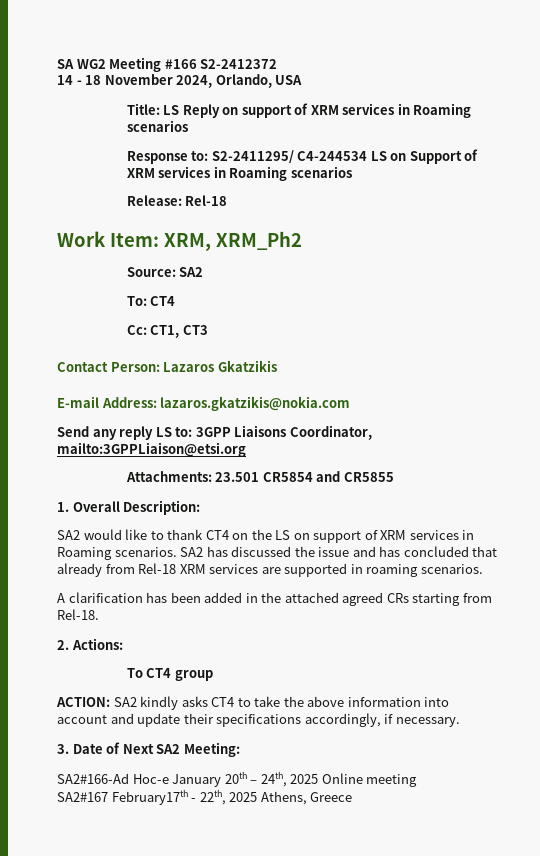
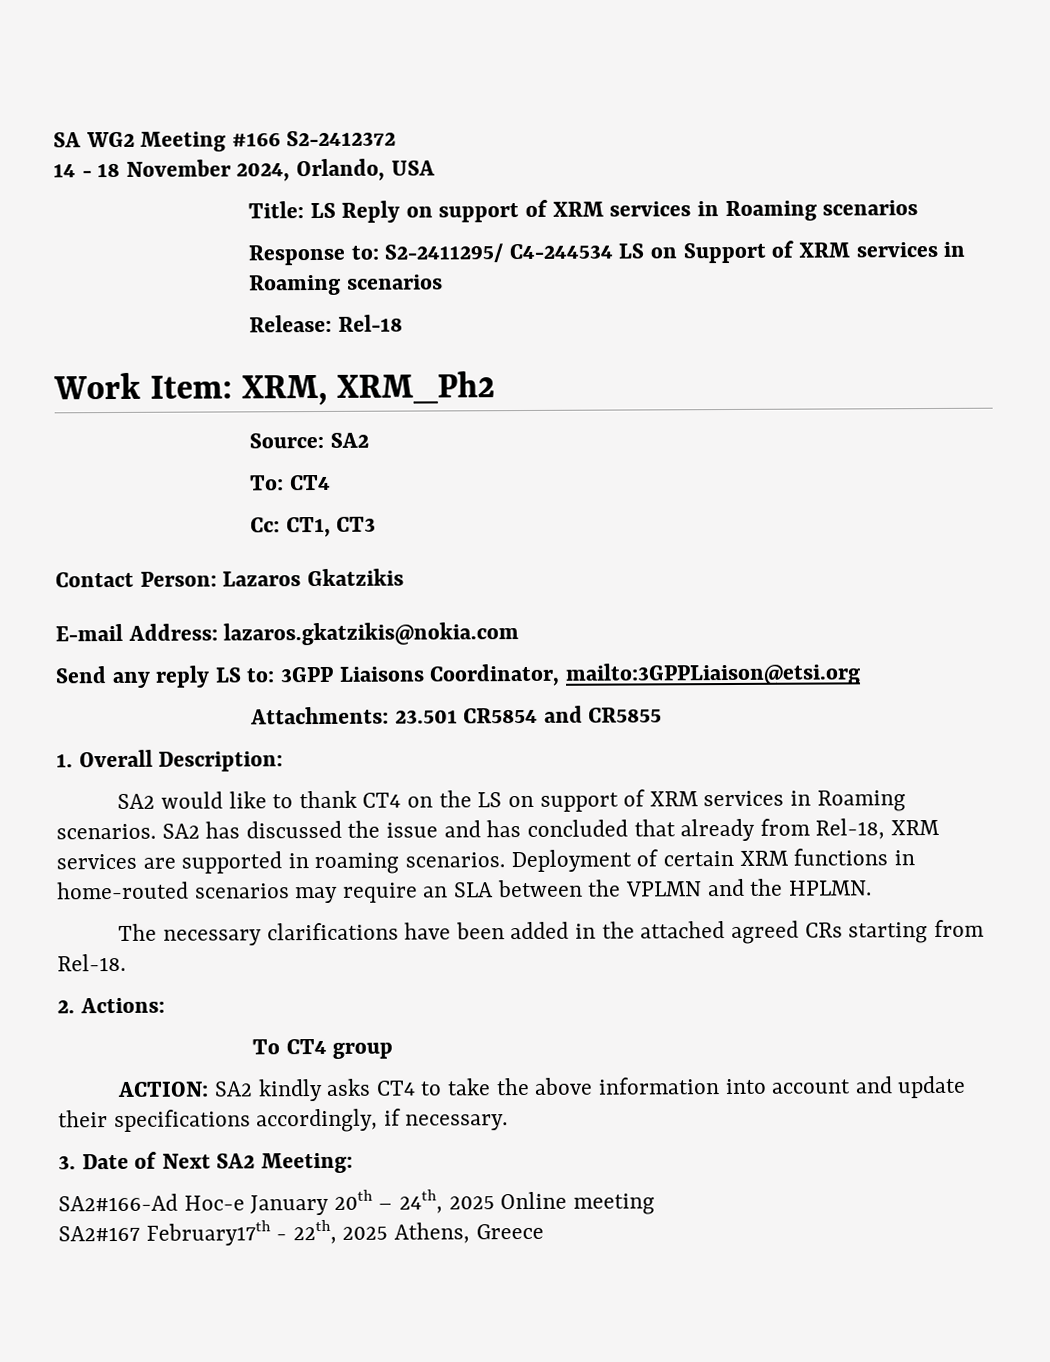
- SA2 has discussed the issue and has concluded that already from Rel-18 XRM services are supported in roaming scenarios.
- A clarification has been added in the attached agreed CRs starting from Rel-18.
+ SA2 has discussed the issue and has concluded that already from Rel-18, XRM services are supported in roaming scenarios. Deployment of certain XRM functions in home-routed scenarios may require an SLA between the VPLMN and the HPLMN.
+ The necessary clarifications have been added in the attached agreed CRs starting from Rel-18.

